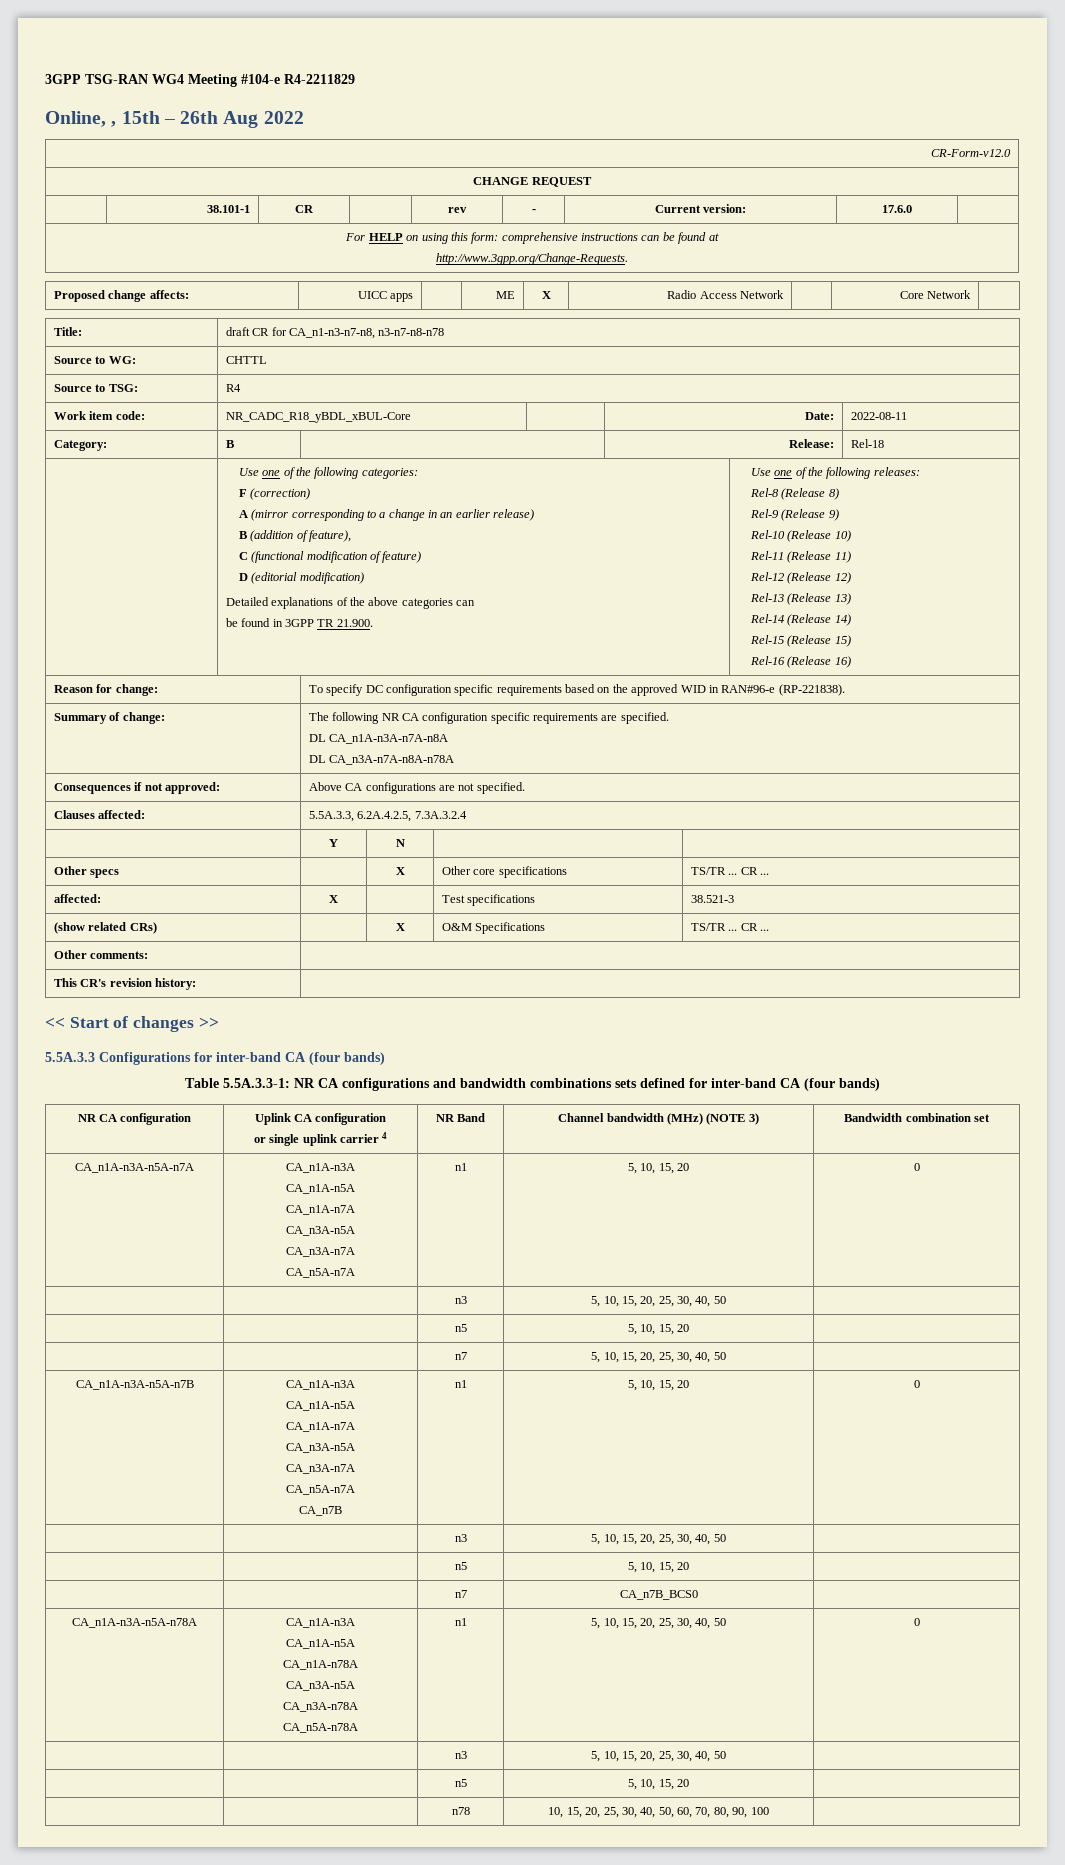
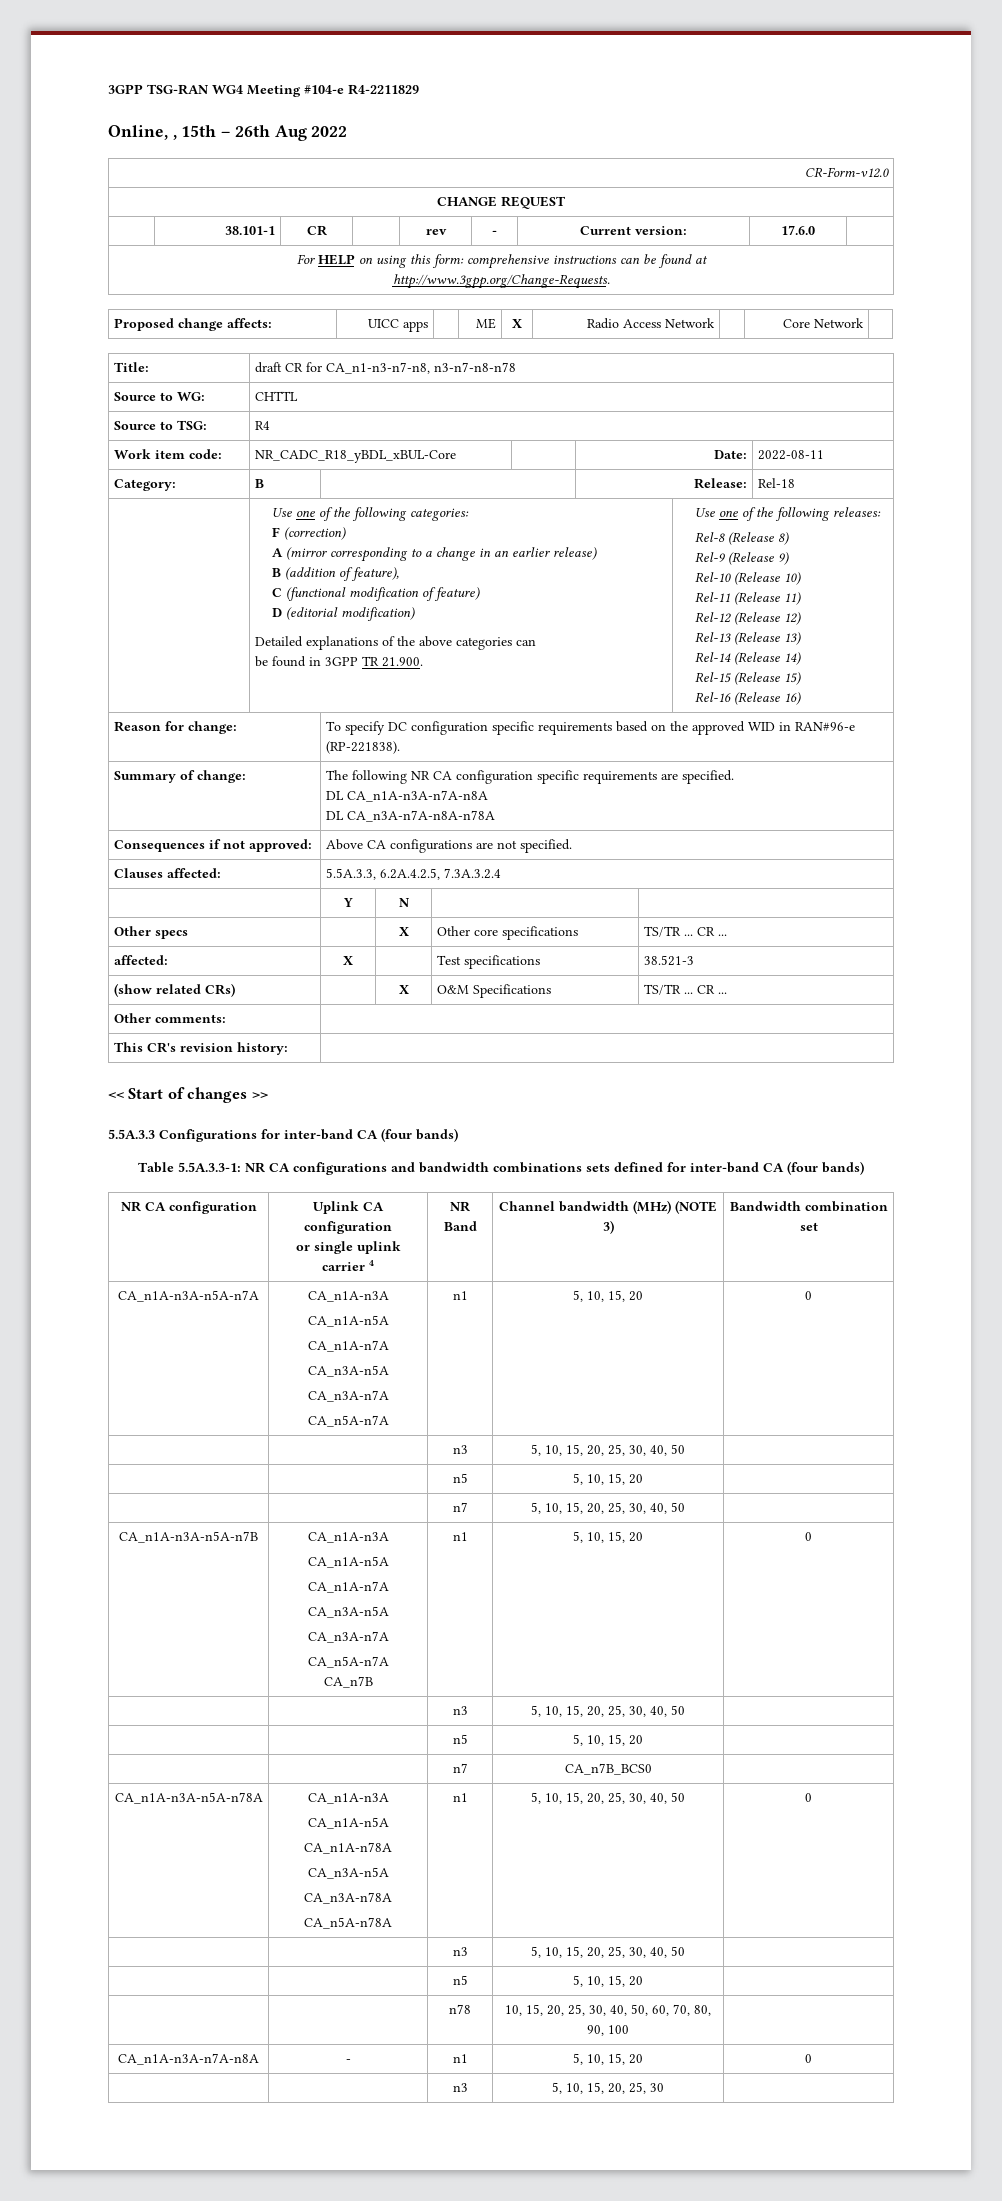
+ CA_n1A-n3A-n7A-n8A | - | n1 | 5, 10, 15, 20 | 0
+ | | n3 | 5, 10, 15, 20, 25, 30 |

